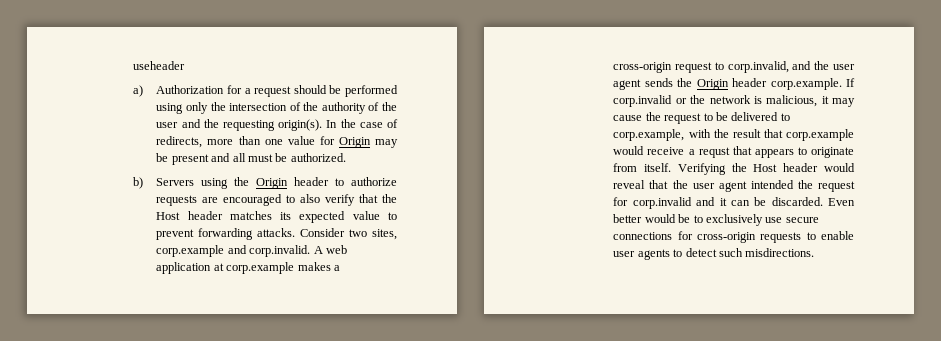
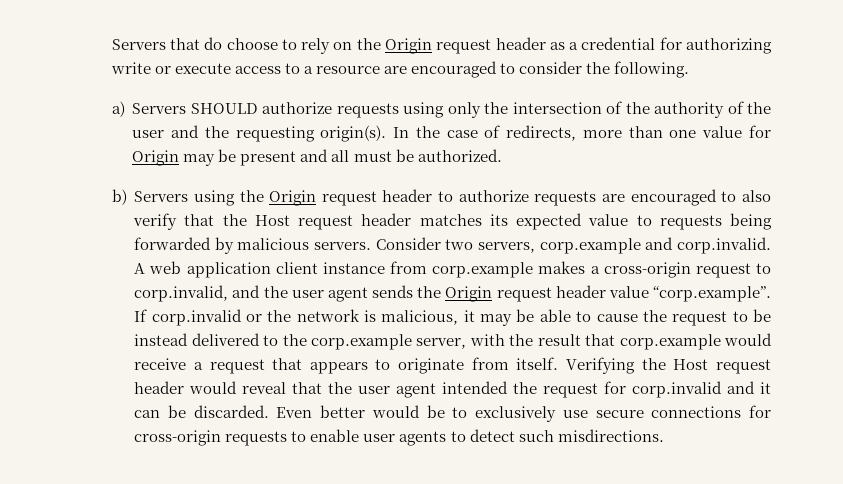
- useheader
- a) Authorization for a request should be performed using only the intersection of the authority of the user and the requesting origin(s).
+ Servers that do choose to rely on the Origin request header as a credential for authorizing write or execute access to a resource are encouraged to consider the following.
+ a) Servers SHOULD authorize requests using only the intersection of the authority of the user and the requesting origin(s).
- b) Servers using the Origin header to authorize requests are encouraged to also verify that the Host header matches its expected value to prevent forwarding attacks.
+ b) Servers using the Origin request header to authorize requests are encouraged to also verify that the Host request header matches its expected value to requests being forwarded by malicious servers.
- Consider two sites, corp.example and corp.invalid. A web application at corp.example makes a cross-origin request to corp.invalid, and the user agent sends the Origin header corp.example. If corp.invalid or the network is malicious, it may cause the request to be delivered to corp.example, with the result that corp.example would receive a requst that appears to originate from itself.
+ Consider two servers, corp.example and corp.invalid. A web application client instance from corp.example makes a cross-origin request to corp.invalid, and the user agent sends the Origin request header value “corp.example”. If corp.invalid or the network is malicious, it may be able to cause the request to be instead delivered to the corp.example server, with the result that corp.example would receive a request that appears to originate from itself.
- Verifying the Host header would reveal that the user agent intended the request for corp.invalid and it can be discarded.
+ Verifying the Host request header would reveal that the user agent intended the request for corp.invalid and it can be discarded.

